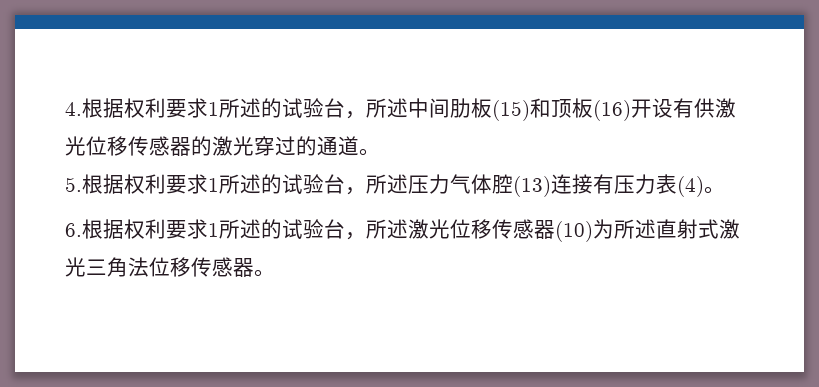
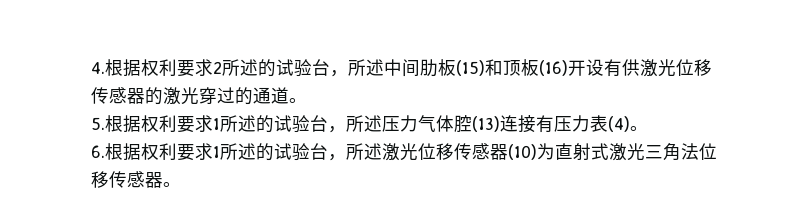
- 4.根据权利要求1所述的试验台，所述中间肋板(15)和顶板(16)开设有供激光位移传感器的激光穿过的通道。
+ 4.根据权利要求2所述的试验台，所述中间肋板(15)和顶板(16)开设有供激光位移传感器的激光穿过的通道。
- 6.根据权利要求1所述的试验台，所述激光位移传感器(10)为所述直射式激光三角法位移传感器。
+ 6.根据权利要求1所述的试验台，所述激光位移传感器(10)为直射式激光三角法位移传感器。

